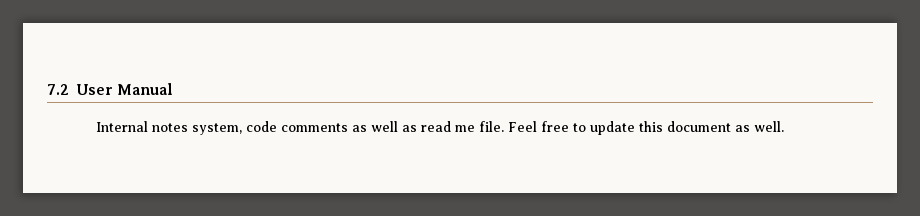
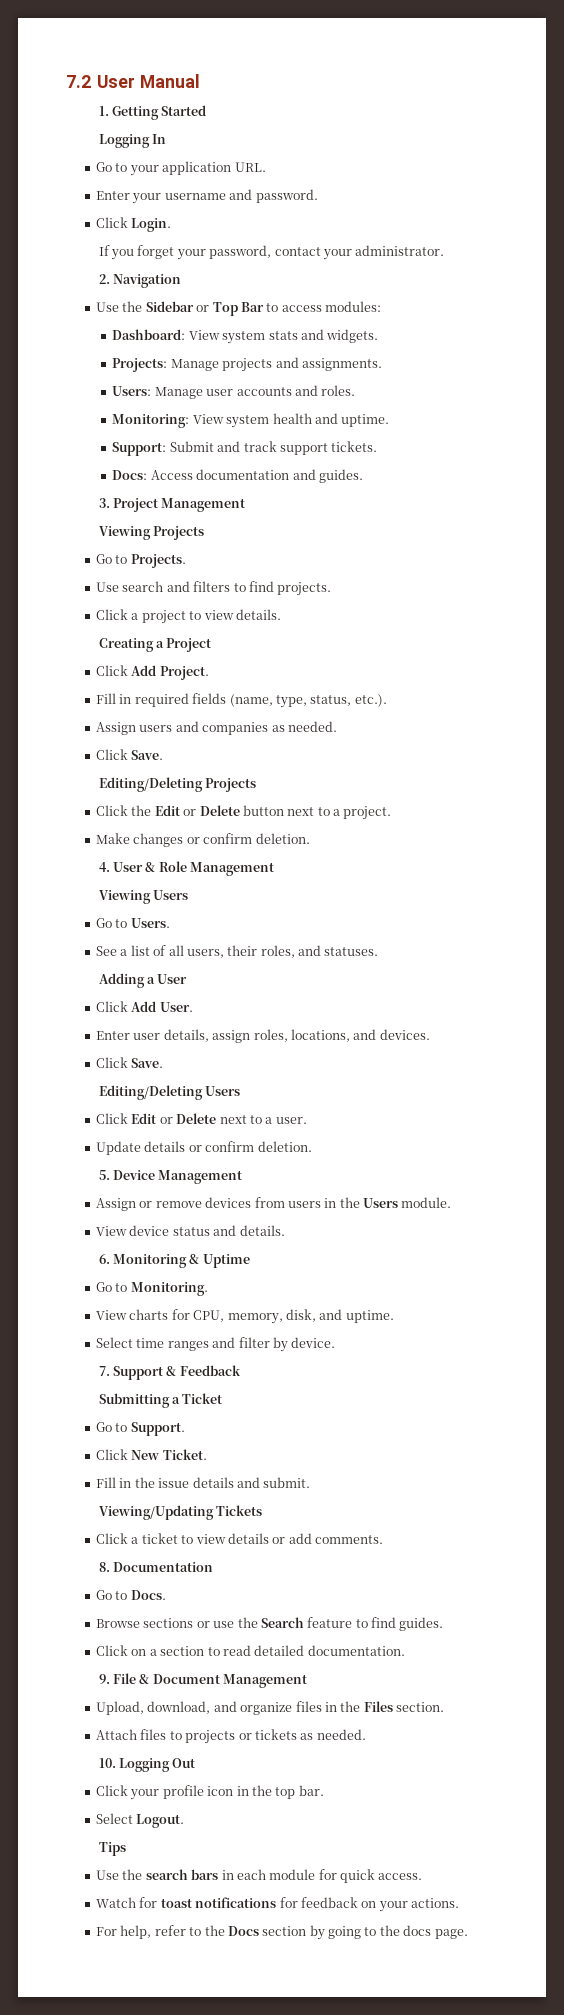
- Internal notes system, code comments as well as read me file. Feel free to update this document as well.
+ 1. Getting Started
+ Logging In
+ Go to your application URL.
+ Enter your username and password.
+ Click Login.
+ If you forget your password, contact your administrator.
+ 2. Navigation
+ Use the Sidebar or Top Bar to access modules:
+ Dashboard: View system stats and widgets.
+ Projects: Manage projects and assignments.
+ Users: Manage user accounts and roles.
+ Monitoring: View system health and uptime.
+ Support: Submit and track support tickets.
+ Docs: Access documentation and guides.
+ 3. Project Management
+ Viewing Projects
+ Go to Projects.
+ Use search and filters to find projects.
+ Click a project to view details.
+ Creating a Project
+ Click Add Project.
+ Fill in required fields (name, type, status, etc.).
+ Assign users and companies as needed.
+ Click Save.
+ Editing/Deleting Projects
+ Click the Edit or Delete button next to a project.
+ Make changes or confirm deletion.
+ 4. User & Role Management
+ Viewing Users
+ Go to Users.
+ See a list of all users, their roles, and statuses.
+ Adding a User
+ Click Add User.
+ Enter user details, assign roles, locations, and devices.
+ Click Save.
+ Editing/Deleting Users
+ Click Edit or Delete next to a user.
+ Update details or confirm deletion.
+ 5. Device Management
+ Assign or remove devices from users in the Users module.
+ View device status and details.
+ 6. Monitoring & Uptime
+ Go to Monitoring.
+ View charts for CPU, memory, disk, and uptime.
+ Select time ranges and filter by device.
+ 7. Support & Feedback
+ Submitting a Ticket
+ Go to Support.
+ Click New Ticket.
+ Fill in the issue details and submit.
+ Viewing/Updating Tickets
+ Click a ticket to view details or add comments.
+ 8. Documentation
+ Go to Docs.
+ Browse sections or use the Search feature to find guides.
+ Click on a section to read detailed documentation.
+ 9. File & Document Management
+ Upload, download, and organize files in the Files section.
+ Attach files to projects or tickets as needed.
+ 10. Logging Out
+ Click your profile icon in the top bar.
+ Select Logout.
+ Tips
+ Use the search bars in each module for quick access.
+ Watch for toast notifications for feedback on your actions.
+ For help, refer to the Docs section by going to the docs page.

